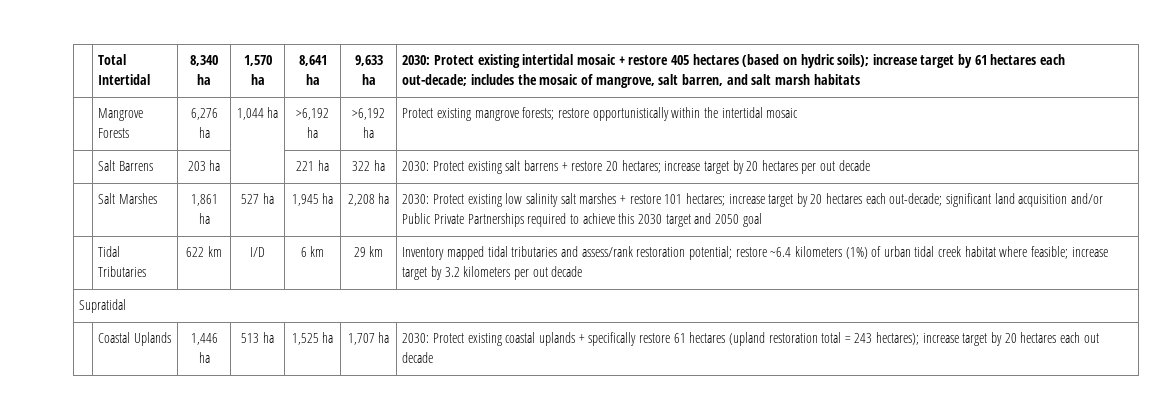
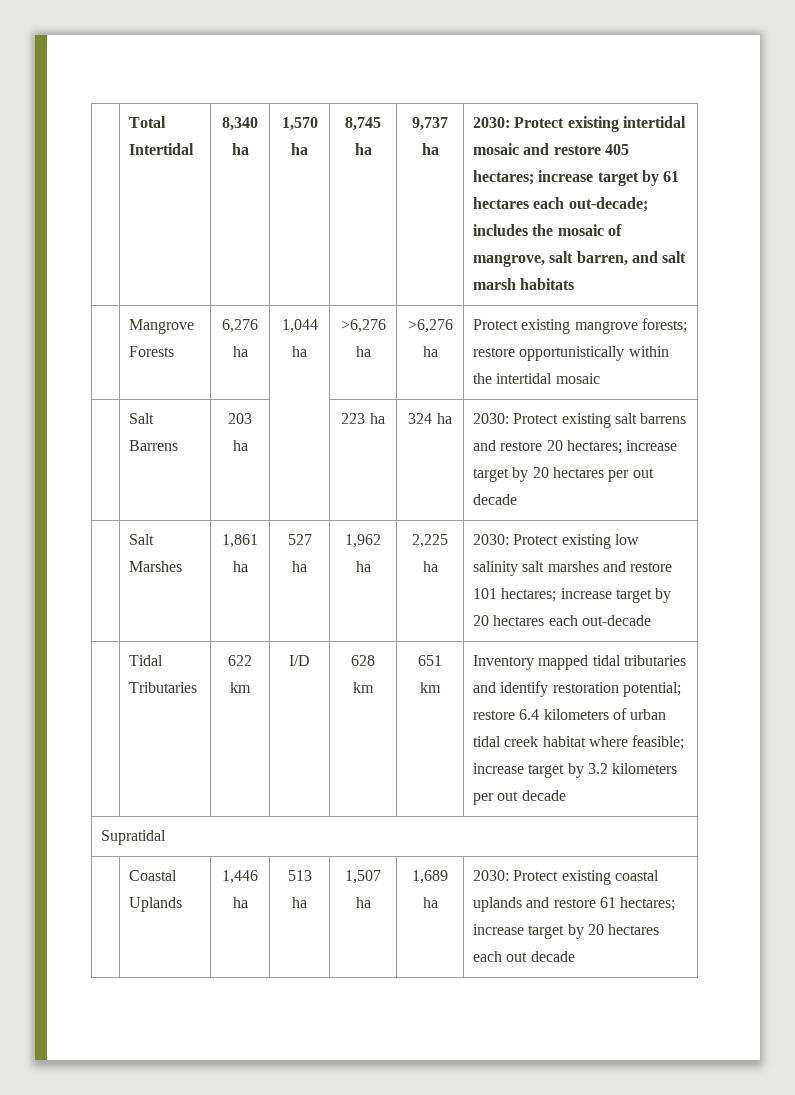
- 8,641 ha | 9,633 ha
+ 8,745 ha | 9,737 ha
- 2030: Protect existing intertidal mosaic + restore 405 hectares (based on hydric soils); increase target by 61 hectares each out-decade; includes the mosaic of mangrove, salt barren, and salt marsh habitats
+ 2030: Protect existing intertidal mosaic and restore 405 hectares; increase target by 61 hectares each out-decade; includes the mosaic of mangrove, salt barren, and salt marsh habitats
- | Mangrove Forests | 6,276 ha | 1,044 ha | >6,192 ha | >6,192 ha | Protect existing mangrove forests; restore opportunistically within the intertidal mosaic
+ | Mangrove Forests | 6,276 ha | 1,044 ha | >6,276 ha | >6,276 ha | Protect existing mangrove forests; restore opportunistically within the intertidal mosaic
- | Salt Barrens | 203 ha | | 221 ha | 322 ha | 2030: Protect existing salt barrens + restore 20 hectares; increase target by 20 hectares per out decade
+ | Salt Barrens | 203 ha | | 223 ha | 324 ha | 2030: Protect existing salt barrens and restore 20 hectares; increase target by 20 hectares per out decade
- 1,945 ha | 2,208 ha
+ 1,962 ha | 2,225 ha
- 2030: Protect existing low salinity salt marshes + restore 101 hectares; increase target by 20 hectares each out-decade; significant land acquisition and/or Public Private Partnerships required to achieve this 2030 target and 2050 goal
+ 2030: Protect existing low salinity salt marshes and restore 101 hectares; increase target by 20 hectares each out-decade
- | Tidal Tributaries | 622 km | I/D | 6 km | 29 km | Inventory mapped tidal tributaries and assess/rank restoration potential; restore ~6.4 kilometers (1%) of urban tidal creek habitat where feasible; increase target by 3.2 kilometers per out decade
+ | Tidal Tributaries | 622 km | I/D | 628 km | 651 km | Inventory mapped tidal tributaries and identify restoration potential; restore 6.4 kilometers of urban tidal creek habitat where feasible; increase target by 3.2 kilometers per out decade
- | Coastal Uplands | 1,446 ha | 513 ha | 1,525 ha | 1,707 ha | 2030: Protect existing coastal uplands + specifically restore 61 hectares (upland restoration total = 243 hectares); increase target by 20 hectares each out decade
+ | Coastal Uplands | 1,446 ha | 513 ha | 1,507 ha | 1,689 ha | 2030: Protect existing coastal uplands and restore 61 hectares; increase target by 20 hectares each out decade

